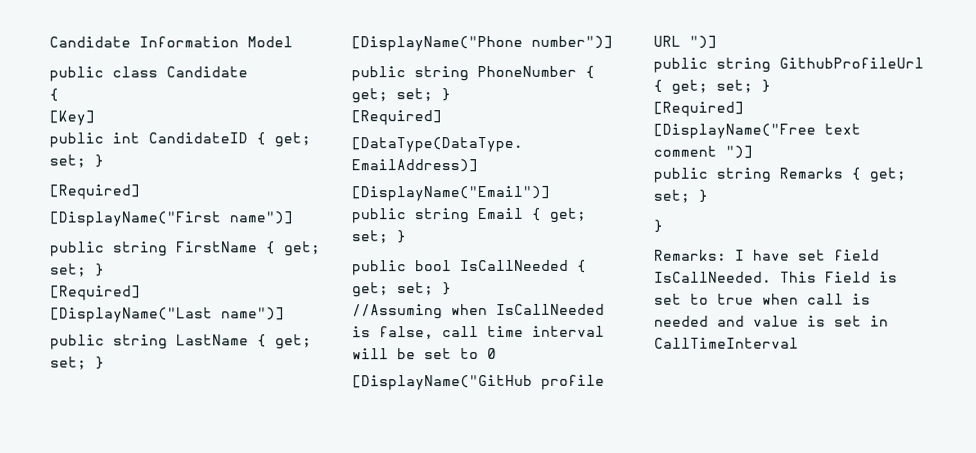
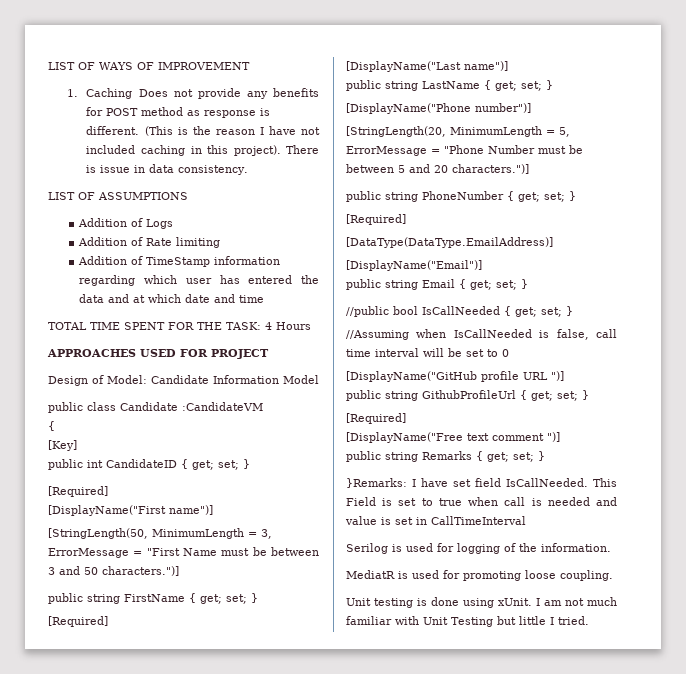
- Candidate Information Model
+ LIST OF WAYS OF IMPROVEMENT
+ 1. Caching Does not provide any benefits for POST method as response is different. (This is the reason I have not included caching in this project). There is issue in data consistency.
+ LIST OF ASSUMPTIONS
+ Addition of Logs
+ Addition of Rate limiting
+ Addition of TimeStamp information regarding which user has entered the data and at which date and time
+ TOTAL TIME SPENT FOR THE TASK: 4 Hours
+ APPROACHES USED FOR PROJECT
+ Design of Model: Candidate Information Model
- public class Candidate
+ public class Candidate :CandidateVM
+ [StringLength(50, MinimumLength = 3, ErrorMessage = "First Name must be between 3 and 50 characters.")]
+ [StringLength(20, MinimumLength = 5, ErrorMessage = "Phone Number must be between 5 and 20 characters.")]
- public bool IsCallNeeded { get; set; }
+ //public bool IsCallNeeded { get; set; }
  public string Remarks { get; set; }
- }
- Remarks: I have set field IsCallNeeded.
+ }Remarks: I have set field IsCallNeeded.
+ Serilog is used for logging of the information.
+ MediatR is used for promoting loose coupling.
+ Unit testing is done using xUnit. I am not much familiar with Unit Testing but little I tried.

